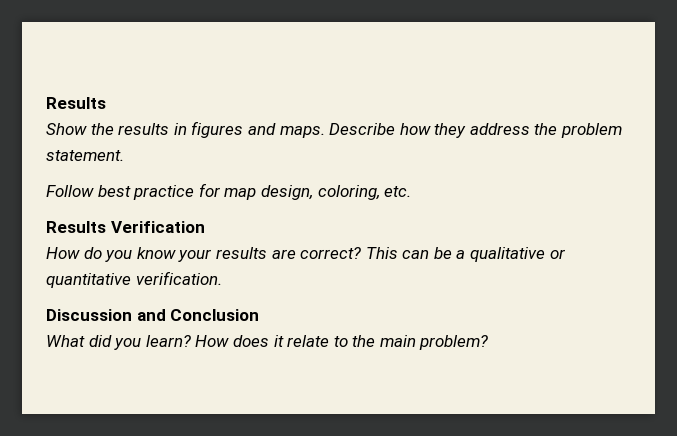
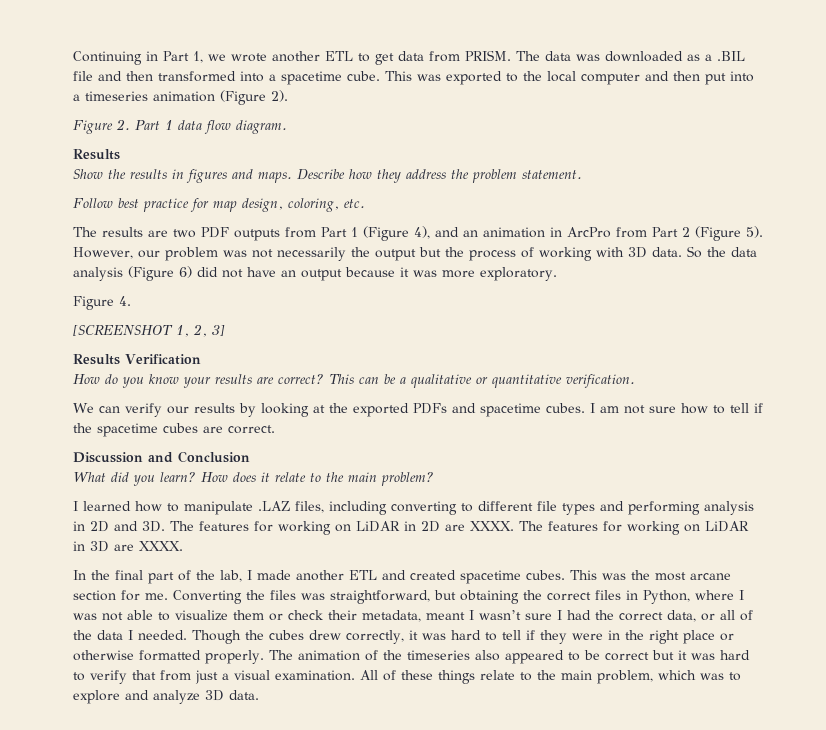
+ Continuing in Part 1, we wrote another ETL to get data from PRISM. The data was downloaded as a .BIL file and then transformed into a spacetime cube. This was exported to the local computer and then put into a timeseries animation (Figure 2).
+ Figure 2. Part 1 data flow diagram.
+ The results are two PDF outputs from Part 1 (Figure 4), and an animation in ArcPro from Part 2 (Figure 5). However, our problem was not necessarily the output but the process of working with 3D data. So the data analysis (Figure 6) did not have an output because it was more exploratory.
+ Figure 4.
+ [SCREENSHOT 1, 2, 3]
+ We can verify our results by looking at the exported PDFs and spacetime cubes. I am not sure how to tell if the spacetime cubes are correct.
+ I learned how to manipulate .LAZ files, including converting to different file types and performing analysis in 2D and 3D. The features for working on LiDAR in 2D are XXXX. The features for working on LiDAR in 3D are XXXX.
+ In the final part of the lab, I made another ETL and created spacetime cubes. This was the most arcane section for me. Converting the files was straightforward, but obtaining the correct files in Python, where I was not able to visualize them or check their metadata, meant I wasn’t sure I had the correct data, or all of the data I needed. Though the cubes drew correctly, it was hard to tell if they were in the right place or otherwise formatted properly. The animation of the timeseries also appeared to be correct but it was hard to verify that from just a visual examination. All of these things relate to the main problem, which was to explore and analyze 3D data.

